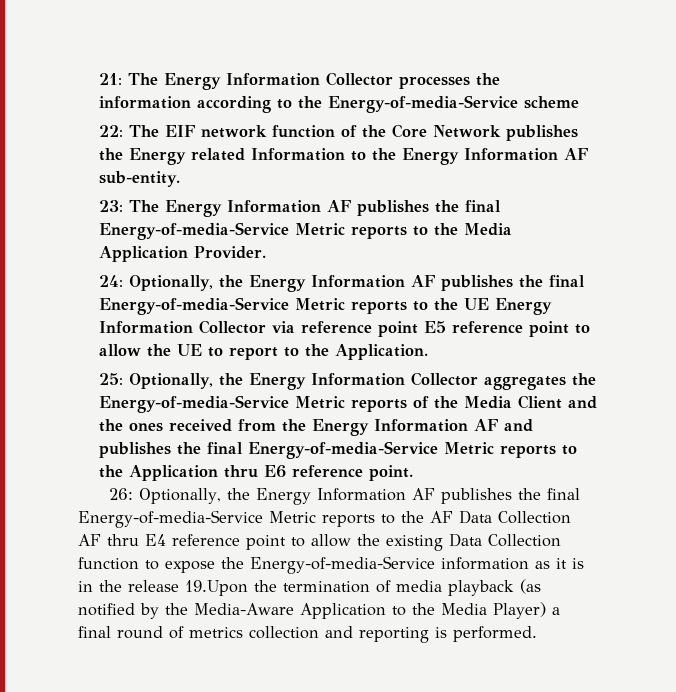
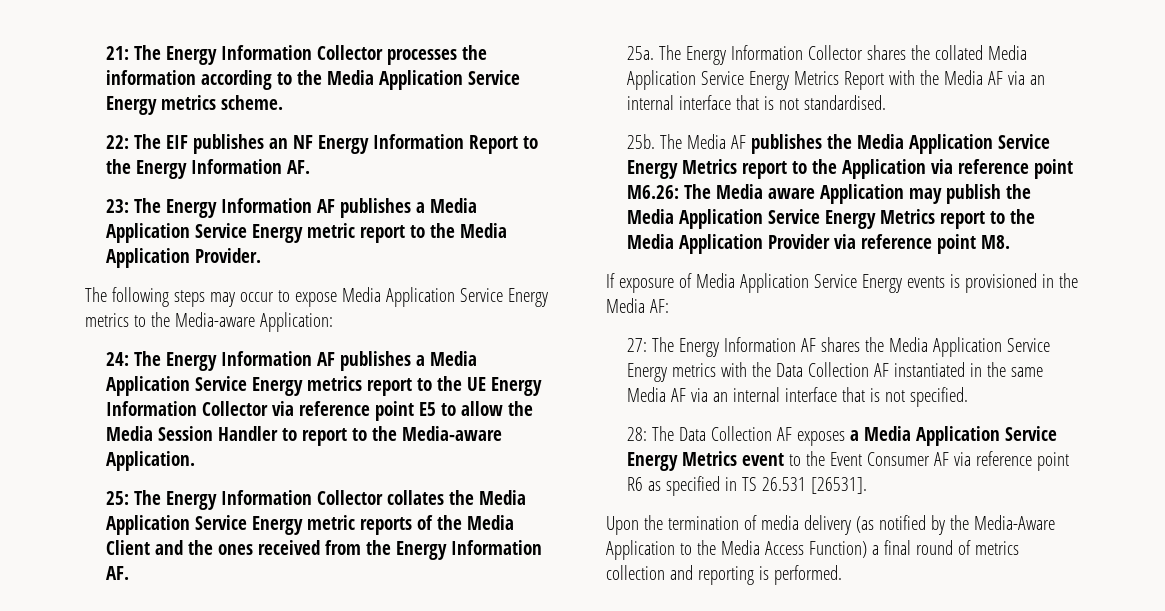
- 21: The Energy Information Collector processes the information according to the Energy-of-media-Service scheme
- 22: The EIF network function of the Core Network publishes the Energy related Information to the Energy Information AF sub-entity.
+ 21: The Energy Information Collector processes the information according to the Media Application Service Energy metrics scheme.
+ 22: The EIF publishes an NF Energy Information Report to the Energy Information AF.
- 23: The Energy Information AF publishes the final Energy-of-media-Service Metric reports to the Media Application Provider.
+ 23: The Energy Information AF publishes a Media Application Service Energy metric report to the Media Application Provider.
+ The following steps may occur to expose Media Application Service Energy metrics to the Media-aware Application:
- 24: Optionally, the Energy Information AF publishes the final Energy-of-media-Service Metric reports to the UE Energy Information Collector via reference point E5 reference point to allow the UE to report to the Application.
+ 24: The Energy Information AF publishes a Media Application Service Energy metrics report to the UE Energy Information Collector via reference point E5 to allow the Media Session Handler to report to the Media-aware Application.
- 25: Optionally, the Energy Information Collector aggregates the Energy-of-media-Service Metric reports of the Media Client and the ones received from the Energy Information AF and publishes the final Energy-of-media-Service Metric reports to the Application thru E6 reference point.
- 26: Optionally, the Energy Information AF publishes the final Energy-of-media-Service Metric reports to the AF Data Collection AF thru E4 reference point to allow the existing Data Collection function to expose the Energy-of-media-Service information as it is in the release 19.Upon the termination of media playback (as notified by the Media-Aware Application to the Media Player) a final round of metrics collection and reporting is performed.
+ 25: The Energy Information Collector collates the Media Application Service Energy metric reports of the Media Client and the ones received from the Energy Information AF.
+ 25a. The Energy Information Collector shares the collated Media Application Service Energy Metrics Report with the Media AF via an internal interface that is not standardised.
+ 25b. The Media AF publishes the Media Application Service Energy Metrics report to the Application via reference point M6.26: The Media aware Application may publish the Media Application Service Energy Metrics report to the Media Application Provider via reference point M8.
+ If exposure of Media Application Service Energy events is provisioned in the Media AF:
+ 27: The Energy Information AF shares the Media Application Service Energy metrics with the Data Collection AF instantiated in the same Media AF via an internal interface that is not specified.
+ 28: The Data Collection AF exposes a Media Application Service Energy Metrics event to the Event Consumer AF via reference point R6 as specified in TS 26.531 [26531].
+ Upon the termination of media delivery (as notified by the Media-Aware Application to the Media Access Function) a final round of metrics collection and reporting is performed.

